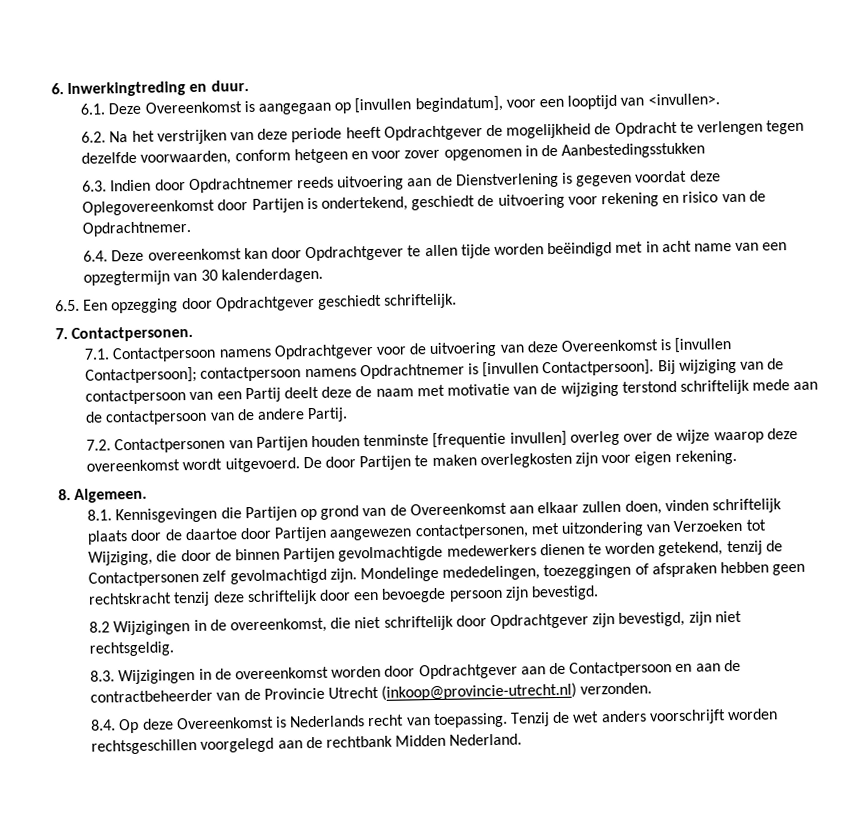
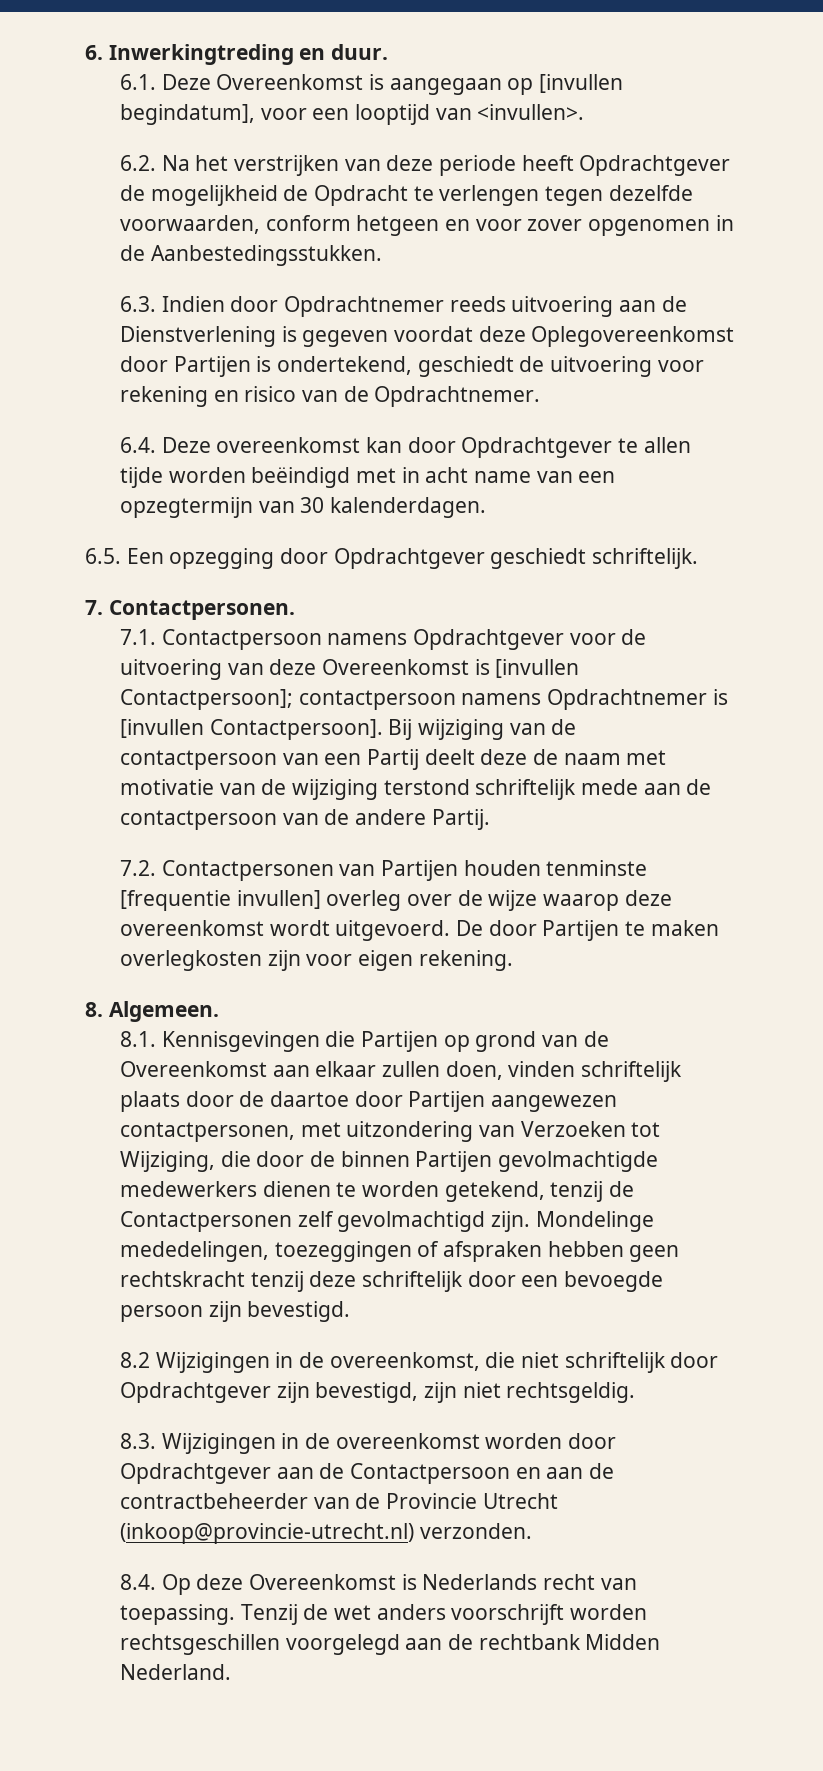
- 6.2. Na het verstrijken van deze periode heeft Opdrachtgever de mogelijkheid de Opdracht te verlengen tegen dezelfde voorwaarden, conform hetgeen en voor zover opgenomen in de Aanbestedingsstukken
+ 6.2. Na het verstrijken van deze periode heeft Opdrachtgever de mogelijkheid de Opdracht te verlengen tegen dezelfde voorwaarden, conform hetgeen en voor zover opgenomen in de Aanbestedingsstukken.

